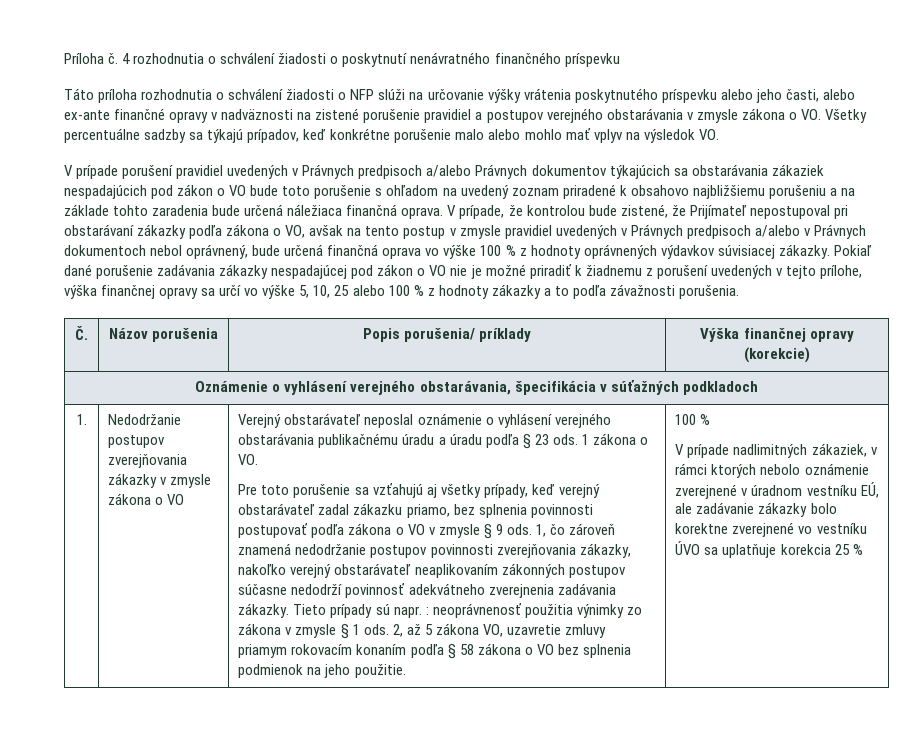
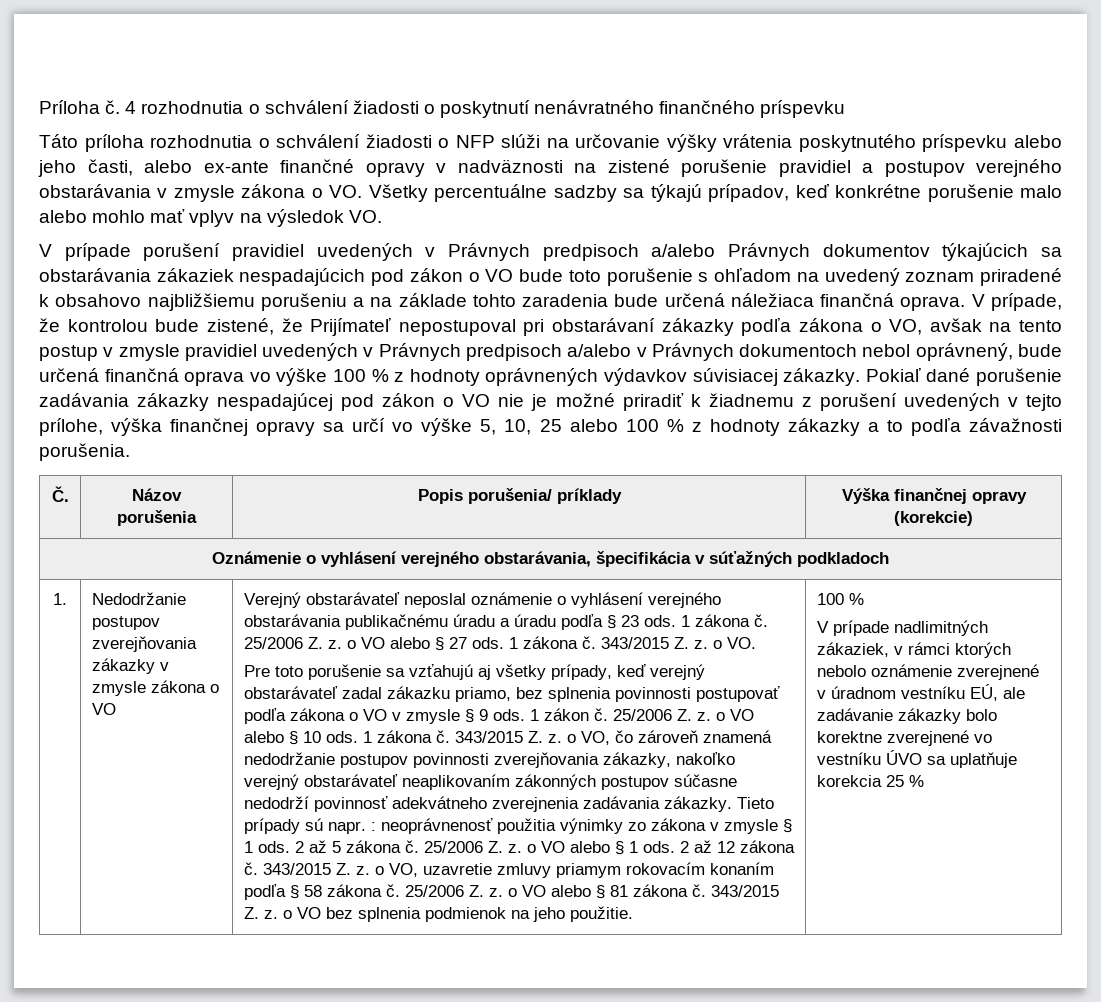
- 1 zákona o VO.
+ 1 zákona č. 25/2006 Z. z. o VO alebo § 27 ods. 1 zákona č. 343/2015 Z. z. o VO.
- 1, čo zároveň znamená nedodržanie postupov povinnosti zverejňovania zákazky, nakoľko verejný obstarávateľ neaplikovaním zákonných postupov súčasne nedodrží povinnosť adekvátneho zverejnenia zadávania zákazky.
+ 1 zákon č. 25/2006 Z. z. o VO alebo § 10 ods. 1 zákona č. 343/2015 Z. z. o VO, čo zároveň znamená nedodržanie postupov povinnosti zverejňovania zákazky, nakoľko verejný obstarávateľ neaplikovaním zákonných postupov súčasne nedodrží povinnosť adekvátneho zverejnenia zadávania zákazky.
- 2, až 5 zákona VO, uzavretie zmluvy priamym rokovacím konaním podľa § 58 zákona o VO bez splnenia podmienok na jeho použitie.
+ 2 až 5 zákona č. 25/2006 Z. z. o VO alebo § 1 ods. 2 až 12 zákona č. 343/2015 Z. z. o VO, uzavretie zmluvy priamym rokovacím konaním podľa § 58 zákona č. 25/2006 Z. z. o VO alebo § 81 zákona č. 343/2015 Z. z. o VO bez splnenia podmienok na jeho použitie.

